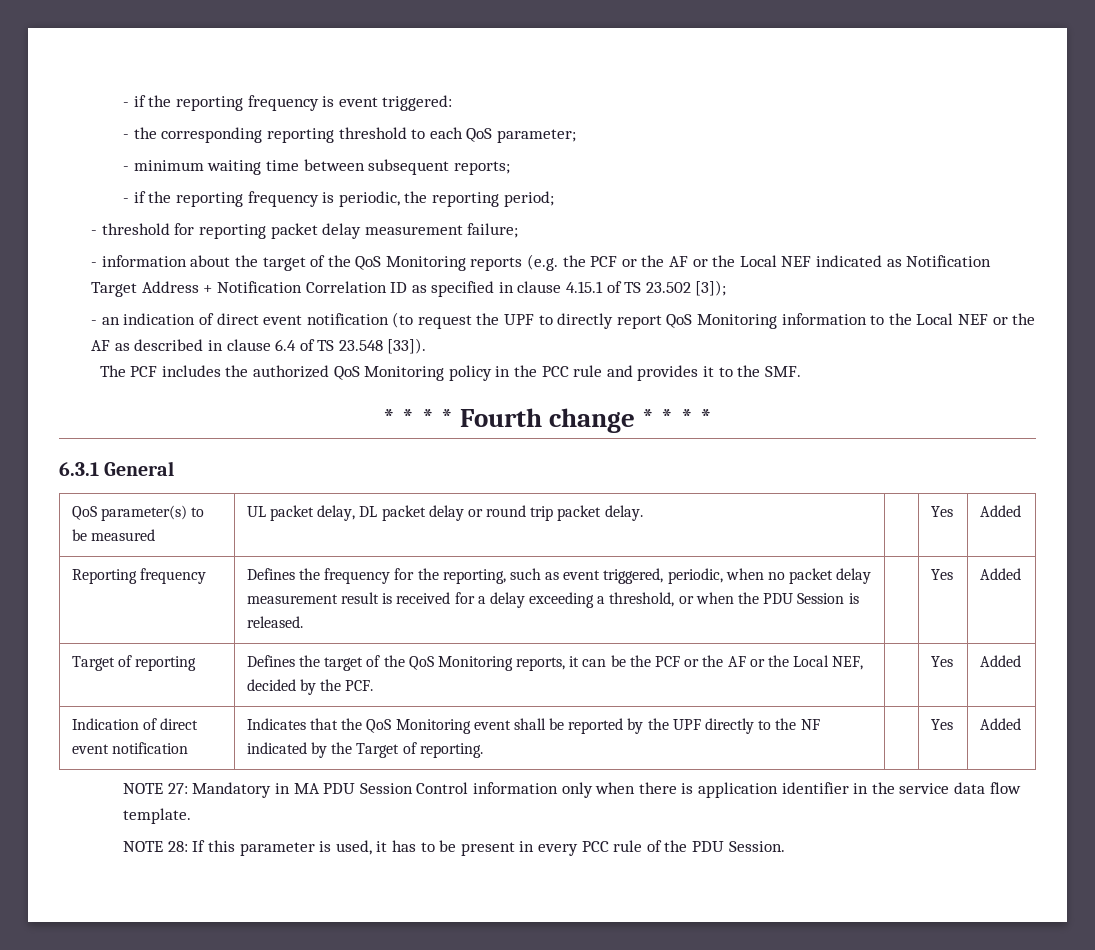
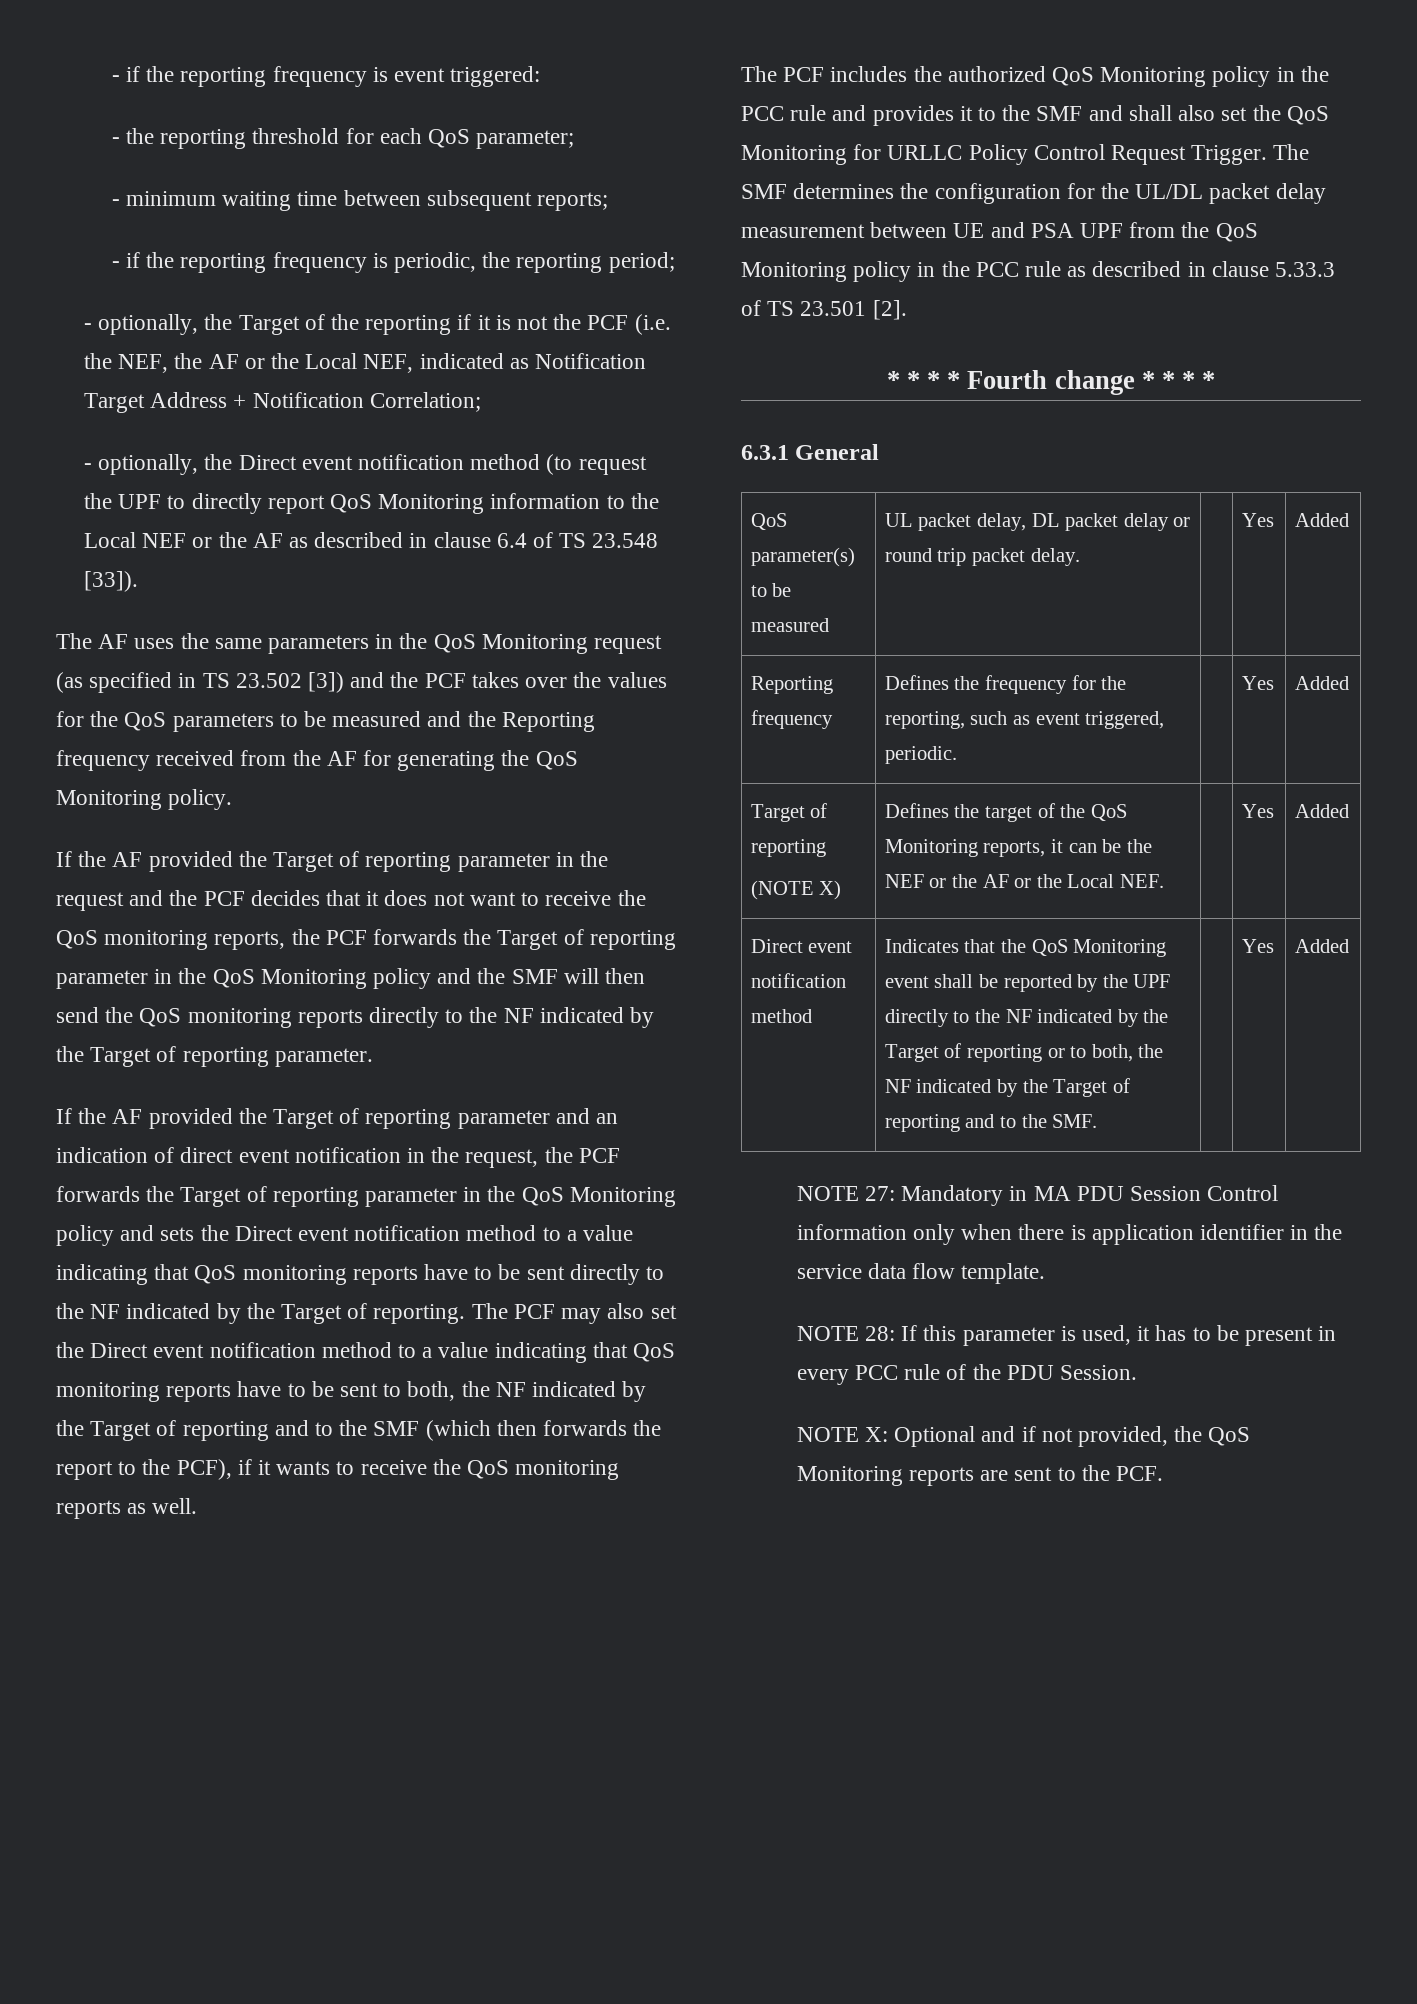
- - the corresponding reporting threshold to each QoS parameter;
+ - the reporting threshold for each QoS parameter;
- - threshold for reporting packet delay measurement failure;
- - information about the target of the QoS Monitoring reports (e.g. the PCF or the AF or the Local NEF indicated as Notification Target Address + Notification Correlation ID as specified in clause 4.15.1 of TS 23.502 [3]);
- - an indication of direct event notification (to request the UPF to directly report QoS Monitoring information to the Local NEF or the AF as described in clause 6.4 of TS 23.548 [33]).
+ - optionally, the Target of the reporting if it is not the PCF (i.e. the NEF, the AF or the Local NEF, indicated as Notification Target Address + Notification Correlation;
+ - optionally, the Direct event notification method (to request the UPF to directly report QoS Monitoring information to the Local NEF or the AF as described in clause 6.4 of TS 23.548 [33]).
+ The AF uses the same parameters in the QoS Monitoring request (as specified in TS 23.502 [3]) and the PCF takes over the values for the QoS parameters to be measured and the Reporting frequency received from the AF for generating the QoS Monitoring policy.
+ If the AF provided the Target of reporting parameter in the request and the PCF decides that it does not want to receive the QoS monitoring reports, the PCF forwards the Target of reporting parameter in the QoS Monitoring policy and the SMF will then send the QoS monitoring reports directly to the NF indicated by the Target of reporting parameter.
+ If the AF provided the Target of reporting parameter and an indication of direct event notification in the request, the PCF forwards the Target of reporting parameter in the QoS Monitoring policy and sets the Direct event notification method to a value indicating that QoS monitoring reports have to be sent directly to the NF indicated by the Target of reporting. The PCF may also set the Direct event notification method to a value indicating that QoS monitoring reports have to be sent to both, the NF indicated by the Target of reporting and to the SMF (which then forwards the report to the PCF), if it wants to receive the QoS monitoring reports as well.
- The PCF includes the authorized QoS Monitoring policy in the PCC rule and provides it to the SMF.
+ The PCF includes the authorized QoS Monitoring policy in the PCC rule and provides it to the SMF and shall also set the QoS Monitoring for URLLC Policy Control Request Trigger. The SMF determines the configuration for the UL/DL packet delay measurement between UE and PSA UPF from the QoS Monitoring policy in the PCC rule as described in clause 5.33.3 of TS 23.501 [2].
- Reporting frequency | Defines the frequency for the reporting, such as event triggered, periodic, when no packet delay measurement result is received for a delay exceeding a threshold, or when the PDU Session is released. | | Yes | Added
- Target of reporting | Defines the target of the QoS Monitoring reports, it can be the PCF or the AF or the Local NEF, decided by the PCF. | | Yes | Added
- Indication of direct event notification | Indicates that the QoS Monitoring event shall be reported by the UPF directly to the NF indicated by the Target of reporting. | | Yes | Added
+ Reporting frequency | Defines the frequency for the reporting, such as event triggered, periodic. | | Yes | Added
+ Target of reporting
+ (NOTE X) | Defines the target of the QoS Monitoring reports, it can be the NEF or the AF or the Local NEF. | | Yes | Added
+ Direct event notification method | Indicates that the QoS Monitoring event shall be reported by the UPF directly to the NF indicated by the Target of reporting or to both, the NF indicated by the Target of reporting and to the SMF. | | Yes | Added
+ NOTE X: Optional and if not provided, the QoS Monitoring reports are sent to the PCF.

